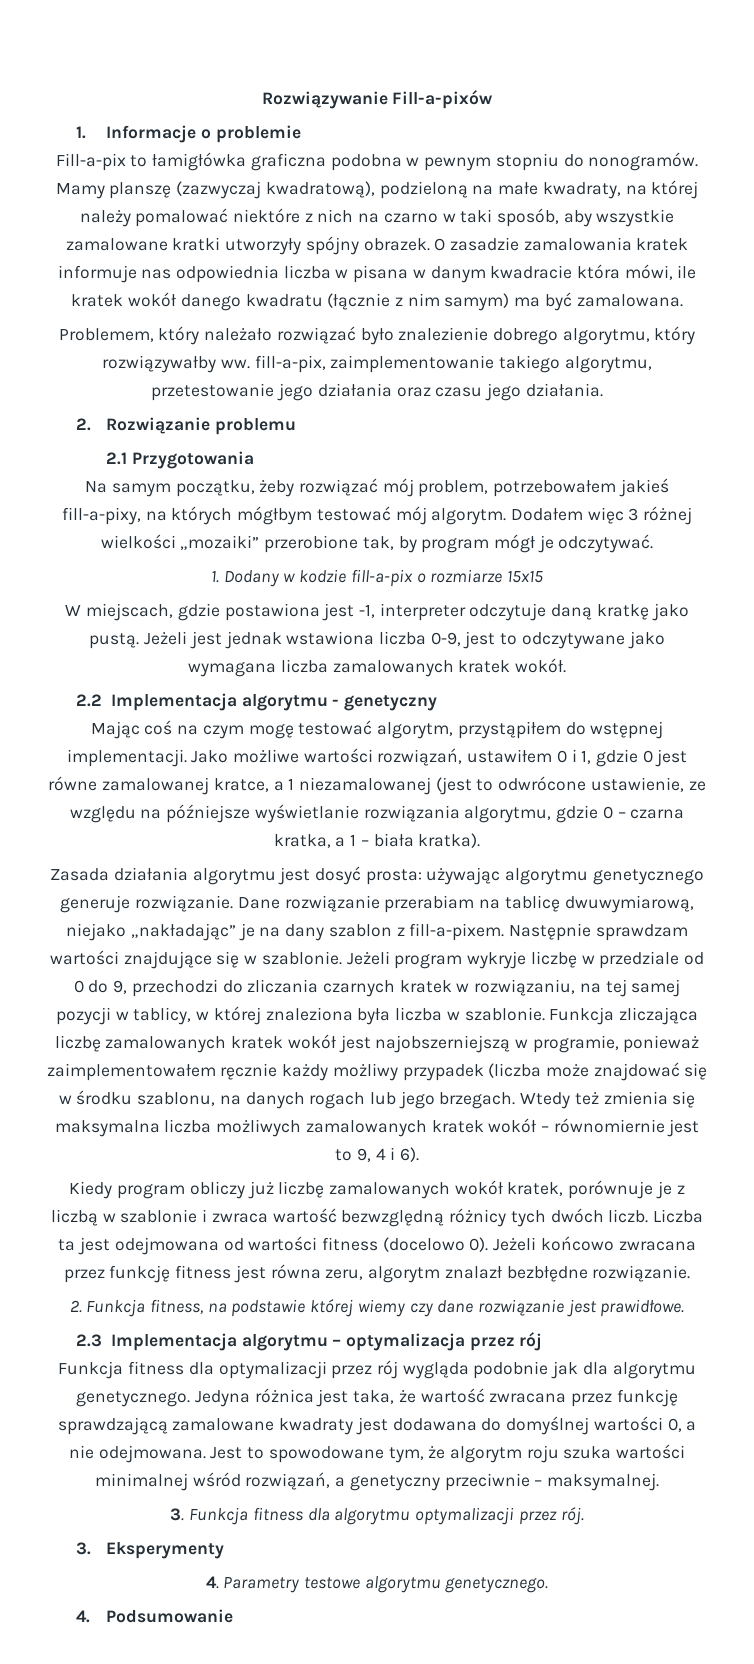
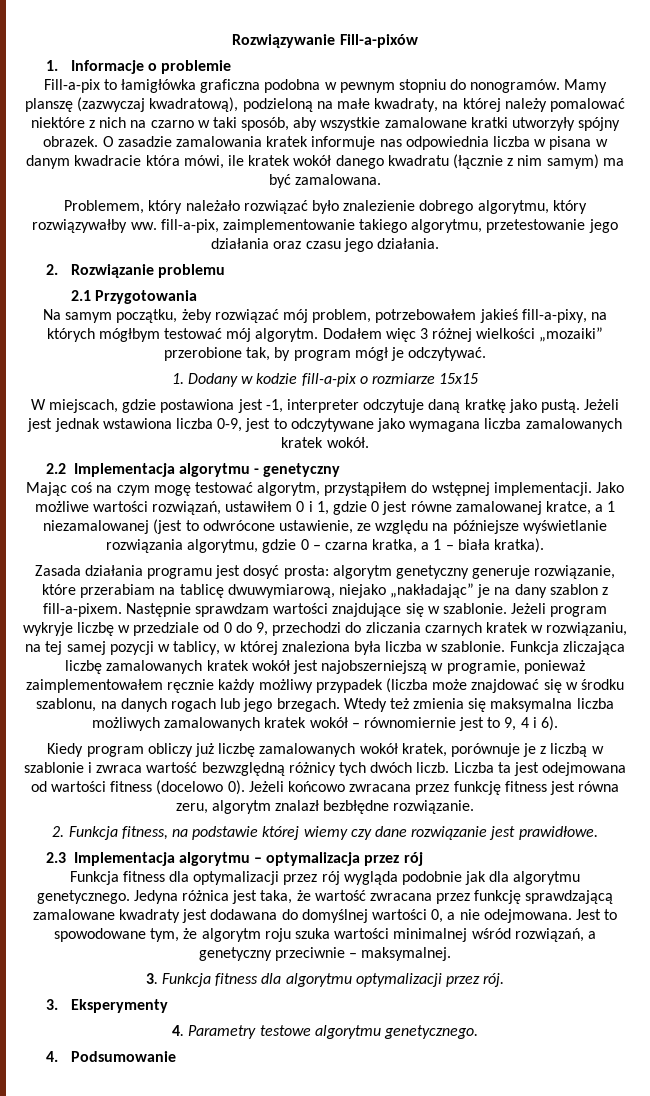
- Zasada działania algorytmu jest dosyć prosta: używając algorytmu genetycznego generuje rozwiązanie. Dane rozwiązanie przerabiam na tablicę dwuwymiarową, niejako „nakładając” je na dany szablon z fill-a-pixem.
+ Zasada działania programu jest dosyć prosta: algorytm genetyczny generuje rozwiązanie, które przerabiam na tablicę dwuwymiarową, niejako „nakładając” je na dany szablon z fill-a-pixem.

